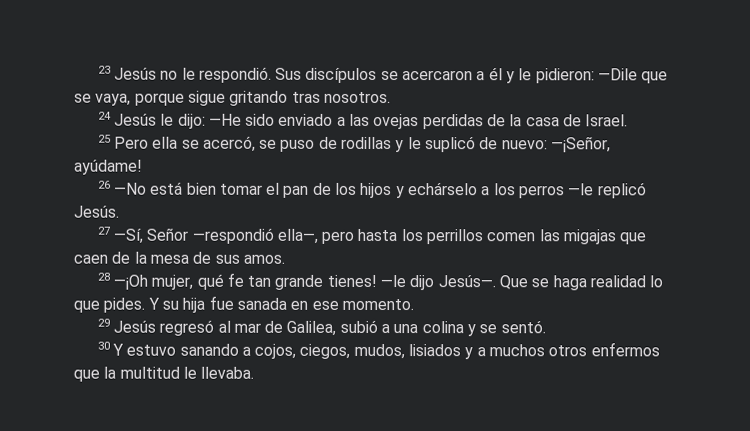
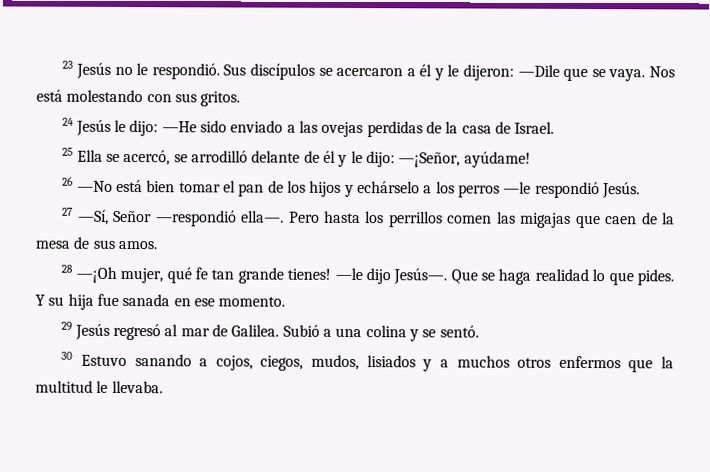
- Sus discípulos se acercaron a él y le pidieron: —Dile que se vaya, porque sigue gritando tras nosotros.
+ Sus discípulos se acercaron a él y le dijeron: —Dile que se vaya. Nos está molestando con sus gritos.
- 25 Pero ella se acercó, se puso de rodillas y le suplicó de nuevo: —¡Señor, ayúdame!
+ 25 Ella se acercó, se arrodilló delante de él y le dijo: —¡Señor, ayúdame!
- 26 —No está bien tomar el pan de los hijos y echárselo a los perros —le replicó Jesús.
+ 26 —No está bien tomar el pan de los hijos y echárselo a los perros —le respondió Jesús.
- 27 —Sí, Señor —respondió ella—, pero hasta los perrillos comen las migajas que caen de la mesa de sus amos.
+ 27 —Sí, Señor —respondió ella—. Pero hasta los perrillos comen las migajas que caen de la mesa de sus amos.
- 29 Jesús regresó al mar de Galilea, subió a una colina y se sentó.
+ 29 Jesús regresó al mar de Galilea. Subió a una colina y se sentó.
- 30 Y estuvo sanando a cojos, ciegos, mudos, lisiados y a muchos otros enfermos que la multitud le llevaba.
+ 30 Estuvo sanando a cojos, ciegos, mudos, lisiados y a muchos otros enfermos que la multitud le llevaba.

